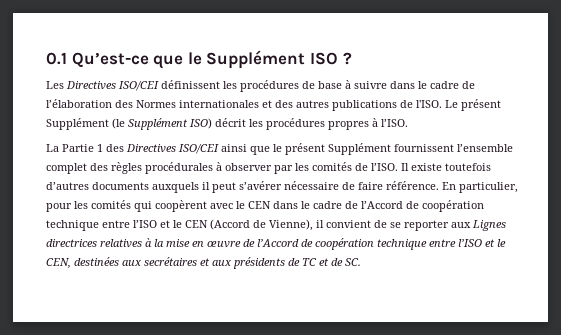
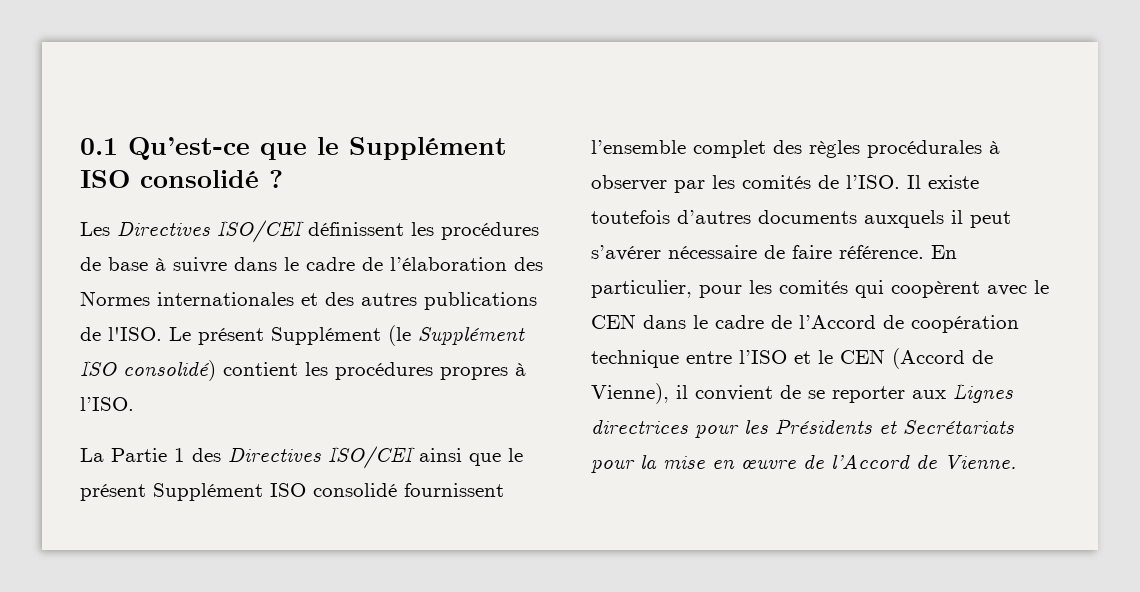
- 0.1 Qu’est-ce que le Supplément ISO ?
+ 0.1 Qu’est-ce que le Supplément ISO consolidé ?
- Le présent Supplément (le Supplément ISO) décrit les procédures propres à l’ISO.
+ Le présent Supplément (le Supplément ISO consolidé) contient les procédures propres à l’ISO.
- La Partie 1 des Directives ISO/CEI ainsi que le présent Supplément fournissent l’ensemble complet des règles procédurales à observer par les comités de l’ISO.
+ La Partie 1 des Directives ISO/CEI ainsi que le présent Supplément ISO consolidé fournissent l’ensemble complet des règles procédurales à observer par les comités de l’ISO.
- En particulier, pour les comités qui coopèrent avec le CEN dans le cadre de l’Accord de coopération technique entre l’ISO et le CEN (Accord de Vienne), il convient de se reporter aux Lignes directrices relatives à la mise en œuvre de l’Accord de coopération technique entre l’ISO et le CEN, destinées aux secrétaires et aux présidents de TC et de SC.
+ En particulier, pour les comités qui coopèrent avec le CEN dans le cadre de l’Accord de coopération technique entre l’ISO et le CEN (Accord de Vienne), il convient de se reporter aux Lignes directrices pour les Présidents et Secrétariats pour la mise en œuvre de l’Accord de Vienne.

